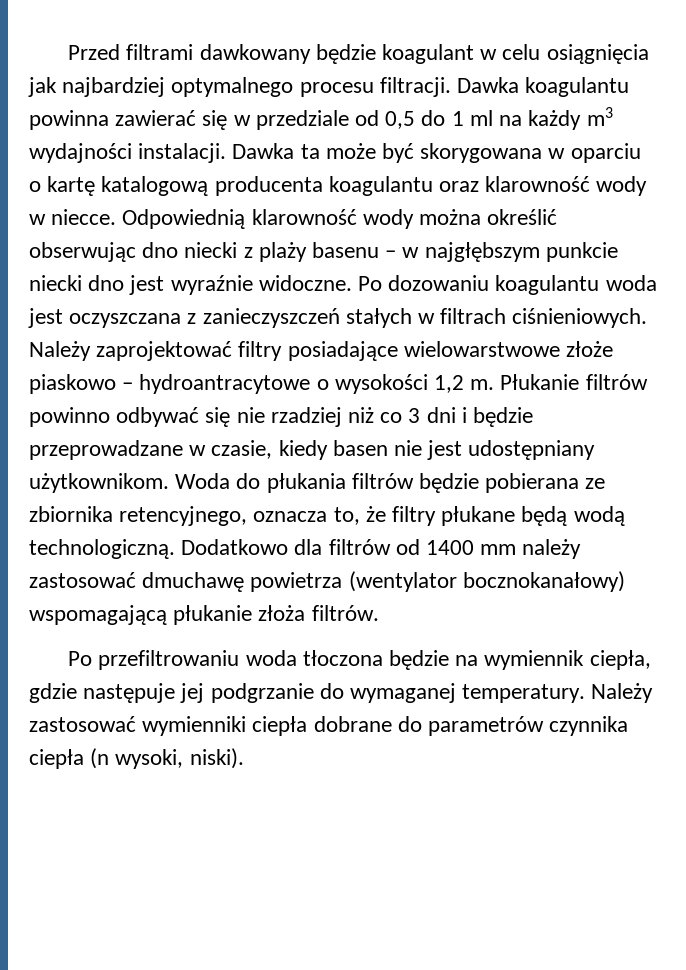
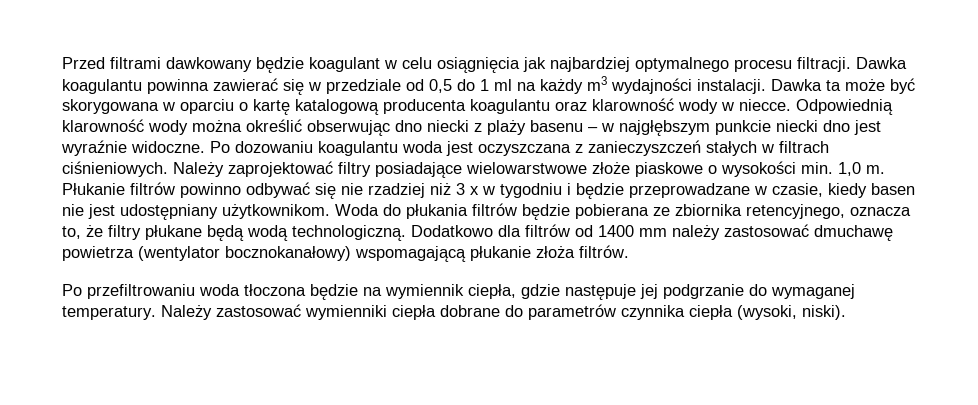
- Należy zaprojektować filtry posiadające wielowarstwowe złoże piaskowo – hydroantracytowe o wysokości 1,2 m.
+ Należy zaprojektować filtry posiadające wielowarstwowe złoże piaskowe o wysokości min. 1,0 m.
- Płukanie filtrów powinno odbywać się nie rzadziej niż co 3 dni i będzie przeprowadzane w czasie, kiedy basen nie jest udostępniany użytkownikom.
+ Płukanie filtrów powinno odbywać się nie rzadziej niż 3 x w tygodniu i będzie przeprowadzane w czasie, kiedy basen nie jest udostępniany użytkownikom.
- Należy zastosować wymienniki ciepła dobrane do parametrów czynnika ciepła (n wysoki, niski).
+ Należy zastosować wymienniki ciepła dobrane do parametrów czynnika ciepła (wysoki, niski).

